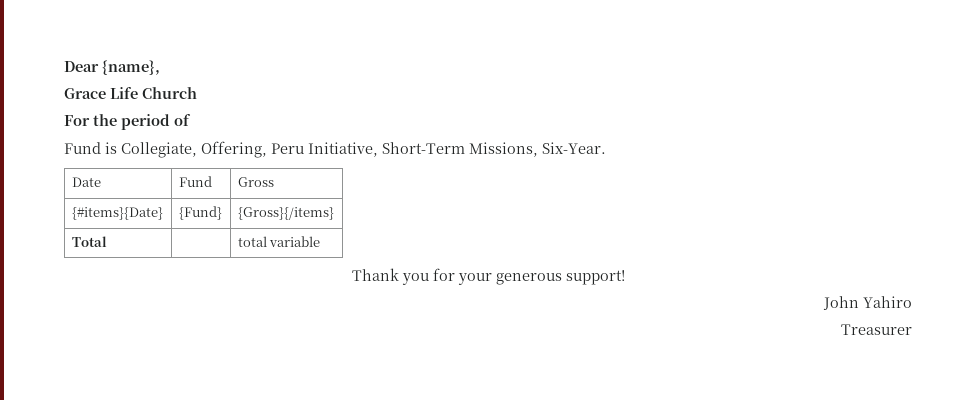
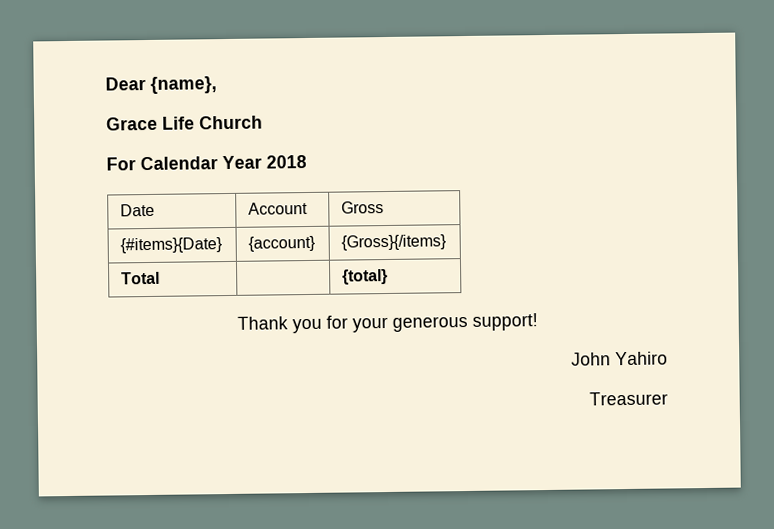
- For the period of
- Fund is Collegiate, Offering, Peru Initiative, Short-Term Missions, Six-Year.
+ For Calendar Year 2018
- Date | Fund | Gross
+ Date | Account | Gross
- {#items}{Date} | {Fund} | {Gross}{/items}
+ {#items}{Date} | {account} | {Gross}{/items}
- Total | | total variable
+ Total | | {total}

